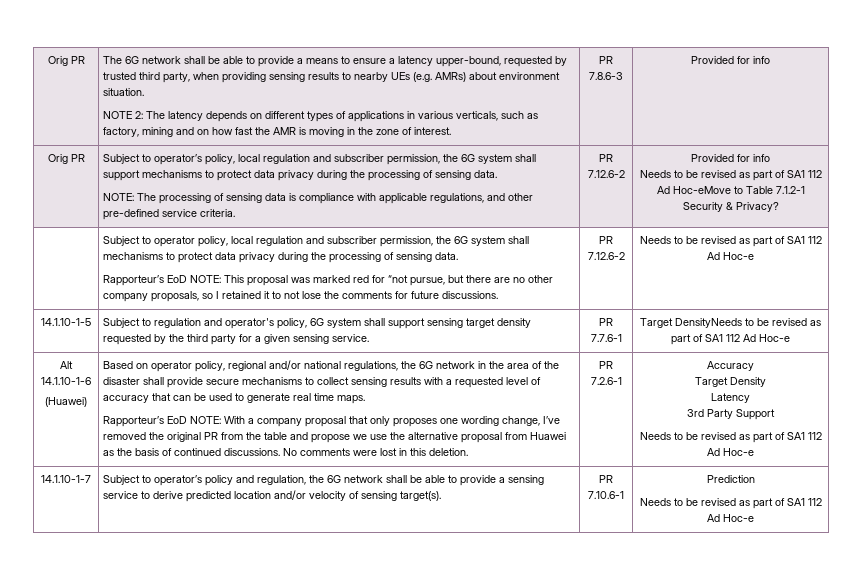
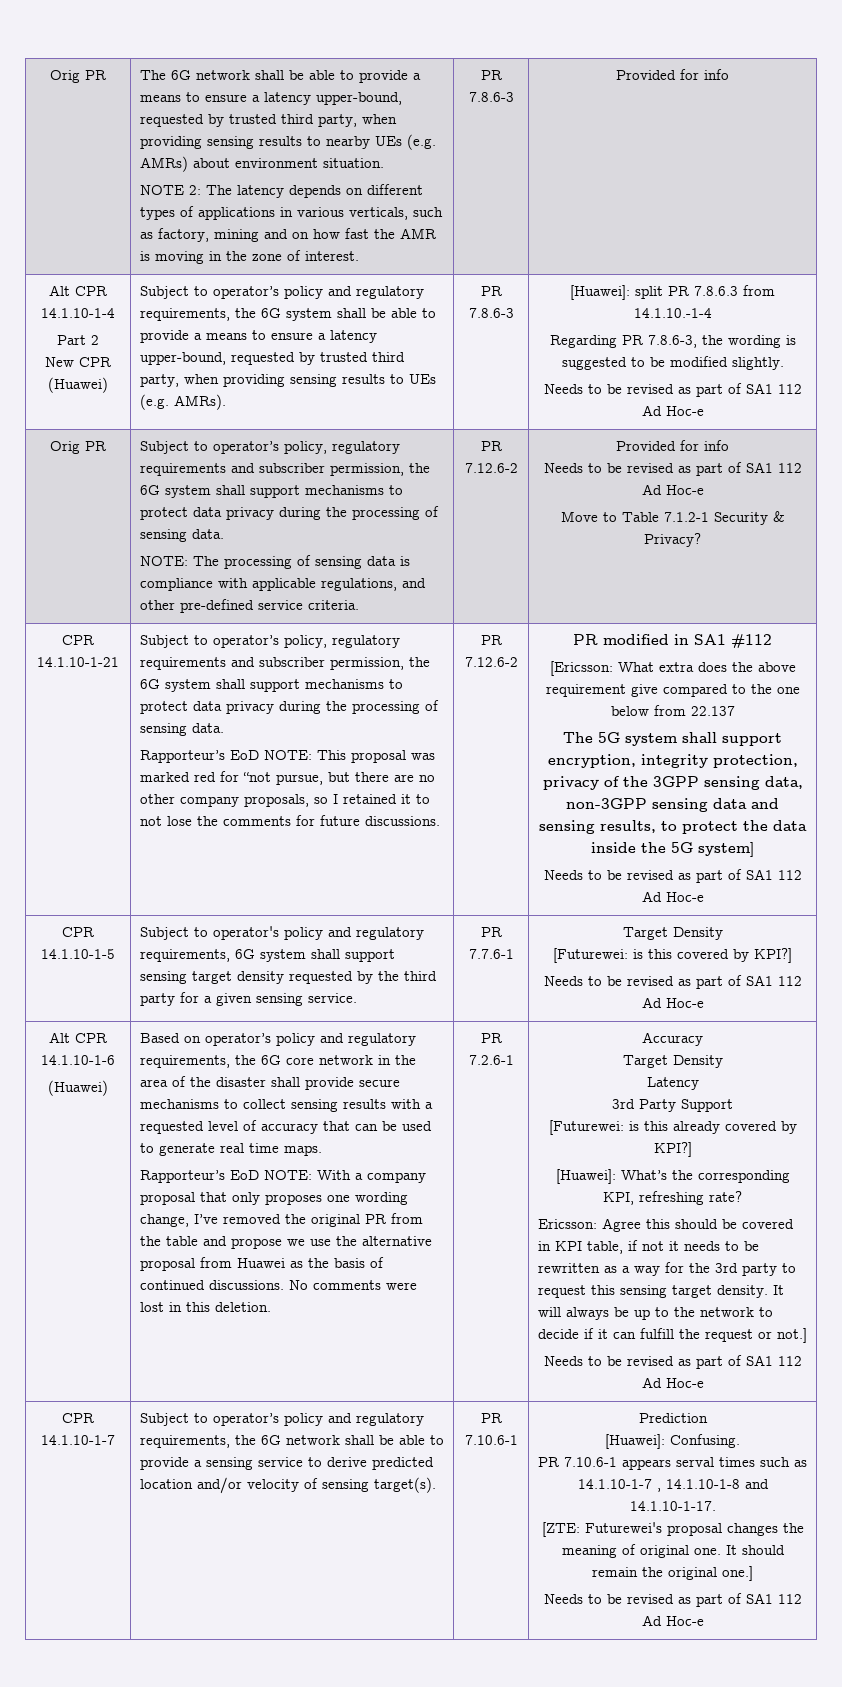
+ Alt CPR 14.1.10-1-4
+ Part 2
+ New CPR (Huawei) | Subject to operator’s policy and regulatory requirements, the 6G system shall be able to provide a means to ensure a latency upper-bound, requested by trusted third party, when providing sensing results to UEs (e.g. AMRs). | PR 7.8.6-3 | [Huawei]: split PR 7.8.6.3 from 14.1.10.-1-4
+ Regarding PR 7.8.6-3, the wording is suggested to be modified slightly.
+ Needs to be revised as part of SA1 112 Ad Hoc-e
- Orig PR | Subject to operator’s policy, local regulation and subscriber permission, the 6G system shall support mechanisms to protect data privacy during the processing of sensing data.
+ Orig PR | Subject to operator’s policy, regulatory requirements and subscriber permission, the 6G system shall support mechanisms to protect data privacy during the processing of sensing data.
  PR 7.12.6-2 | Provided for info
- Needs to be revised as part of SA1 112 Ad Hoc-eMove to Table 7.1.2-1 Security & Privacy?
+ Needs to be revised as part of SA1 112 Ad Hoc-e
+ Move to Table 7.1.2-1 Security & Privacy?
- Subject to operator policy, local regulation and subscriber permission, the 6G system shall mechanisms to protect data privacy during the processing of sensing data.
+ CPR 14.1.10-1-21 | Subject to operator’s policy, regulatory requirements and subscriber permission, the 6G system shall support mechanisms to protect data privacy during the processing of sensing data.
+ PR modified in SA1 #112
+ [Ericsson: What extra does the above requirement give compared to the one below from 22.137
+ The 5G system shall support encryption, integrity protection, privacy of the 3GPP sensing data, non-3GPP sensing data and sensing results, to protect the data inside the 5G system]
- 14.1.10-1-5
+ CPR 14.1.10-1-5
- Subject to regulation and operator's policy, 6G system shall support sensing target density requested by the third party for a given sensing service.
+ Subject to operator's policy and regulatory requirements, 6G system shall support sensing target density requested by the third party for a given sensing service.
- PR 7.7.6-1 | Target DensityNeeds to be revised as part of SA1 112 Ad Hoc-e
+ PR 7.7.6-1 | Target Density
+ [Futurewei: is this covered by KPI?]
+ Needs to be revised as part of SA1 112 Ad Hoc-e
- Alt 14.1.10-1-6
+ Alt CPR 14.1.10-1-6
- Based on operator policy, regional and/or national regulations, the 6G network in the area of the disaster shall provide secure mechanisms to collect sensing results with a requested level of accuracy that can be used to generate real time maps.
+ Based on operator’s policy and regulatory requirements, the 6G core network in the area of the disaster shall provide secure mechanisms to collect sensing results with a requested level of accuracy that can be used to generate real time maps.
+ [Futurewei: is this already covered by KPI?]
+ [Huawei]: What’s the corresponding KPI, refreshing rate?
+ Ericsson: Agree this should be covered in KPI table, if not it needs to be rewritten as a way for the 3rd party to request this sensing target density. It will always be up to the network to decide if it can fulfill the request or not.]
- 14.1.10-1-7
+ CPR 14.1.10-1-7
- Subject to operator’s policy and regulation, the 6G network shall be able to provide a sensing service to derive predicted location and/or velocity of sensing target(s).
+ Subject to operator’s policy and regulatory requirements, the 6G network shall be able to provide a sensing service to derive predicted location and/or velocity of sensing target(s).
+ [Huawei]: Confusing.
+ PR 7.10.6-1 appears serval times such as 14.1.10-1-7 , 14.1.10-1-8 and 14.1.10-1-17.
+ [ZTE: Futurewei's proposal changes the meaning of original one. It should remain the original one.]

